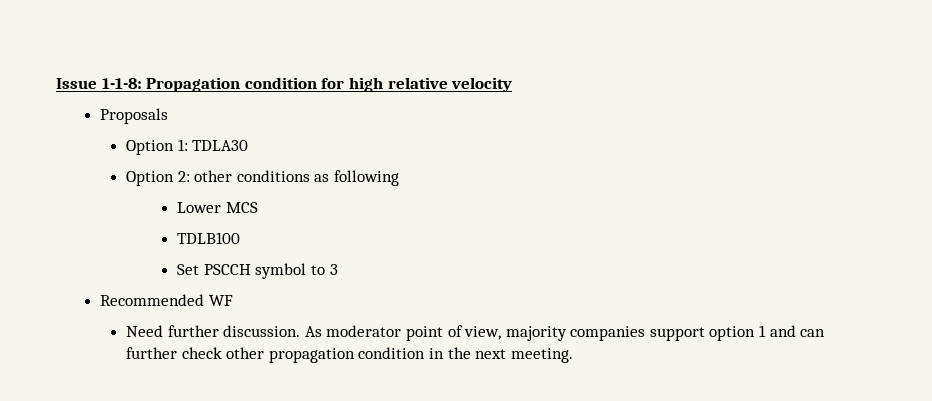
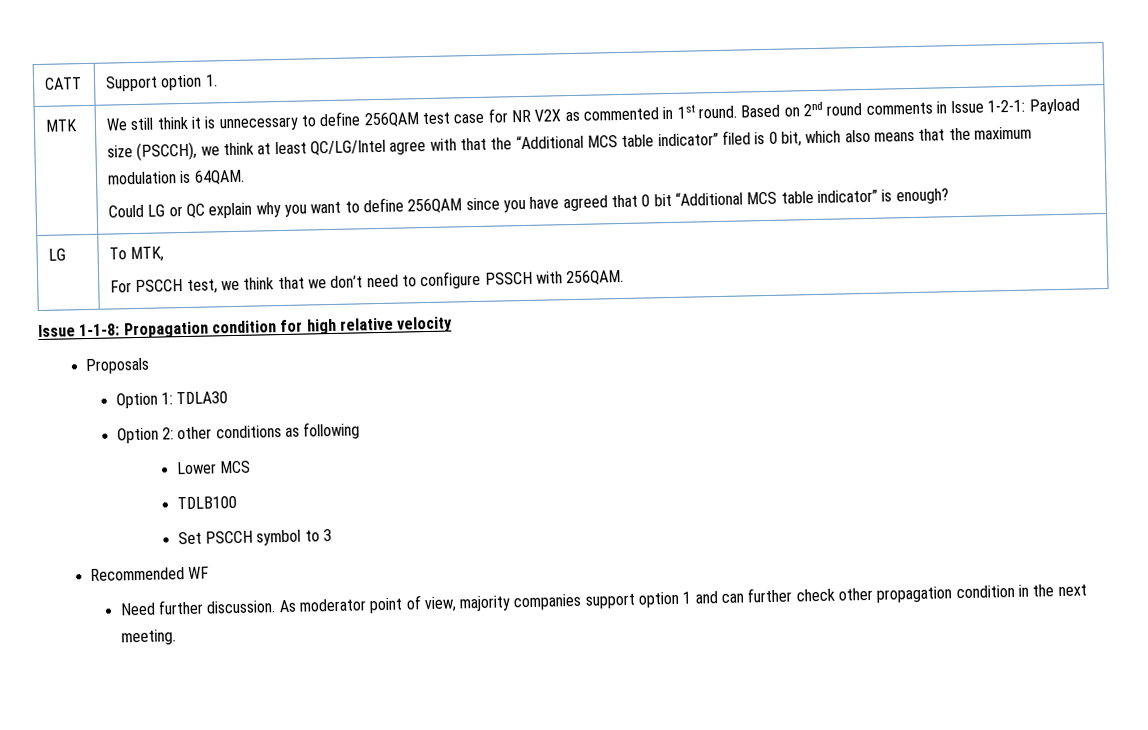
+ CATT | Support option 1.
+ MTK | We still think it is unnecessary to define 256QAM test case for NR V2X as commented in 1st round. Based on 2nd round comments in Issue 1-2-1: Payload size (PSCCH), we think at least QC/LG/Intel agree with that the “Additional MCS table indicator” filed is 0 bit, which also means that the maximum modulation is 64QAM.
+ Could LG or QC explain why you want to define 256QAM since you have agreed that 0 bit “Additional MCS table indicator” is enough?
+ LG | To MTK,
+ For PSCCH test, we think that we don’t need to configure PSSCH with 256QAM.

